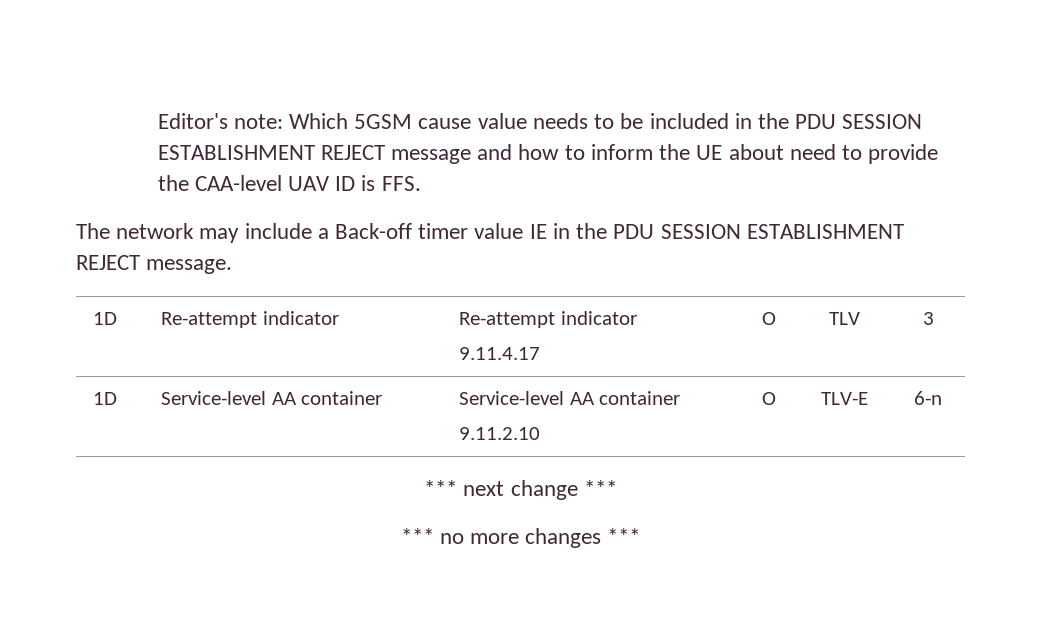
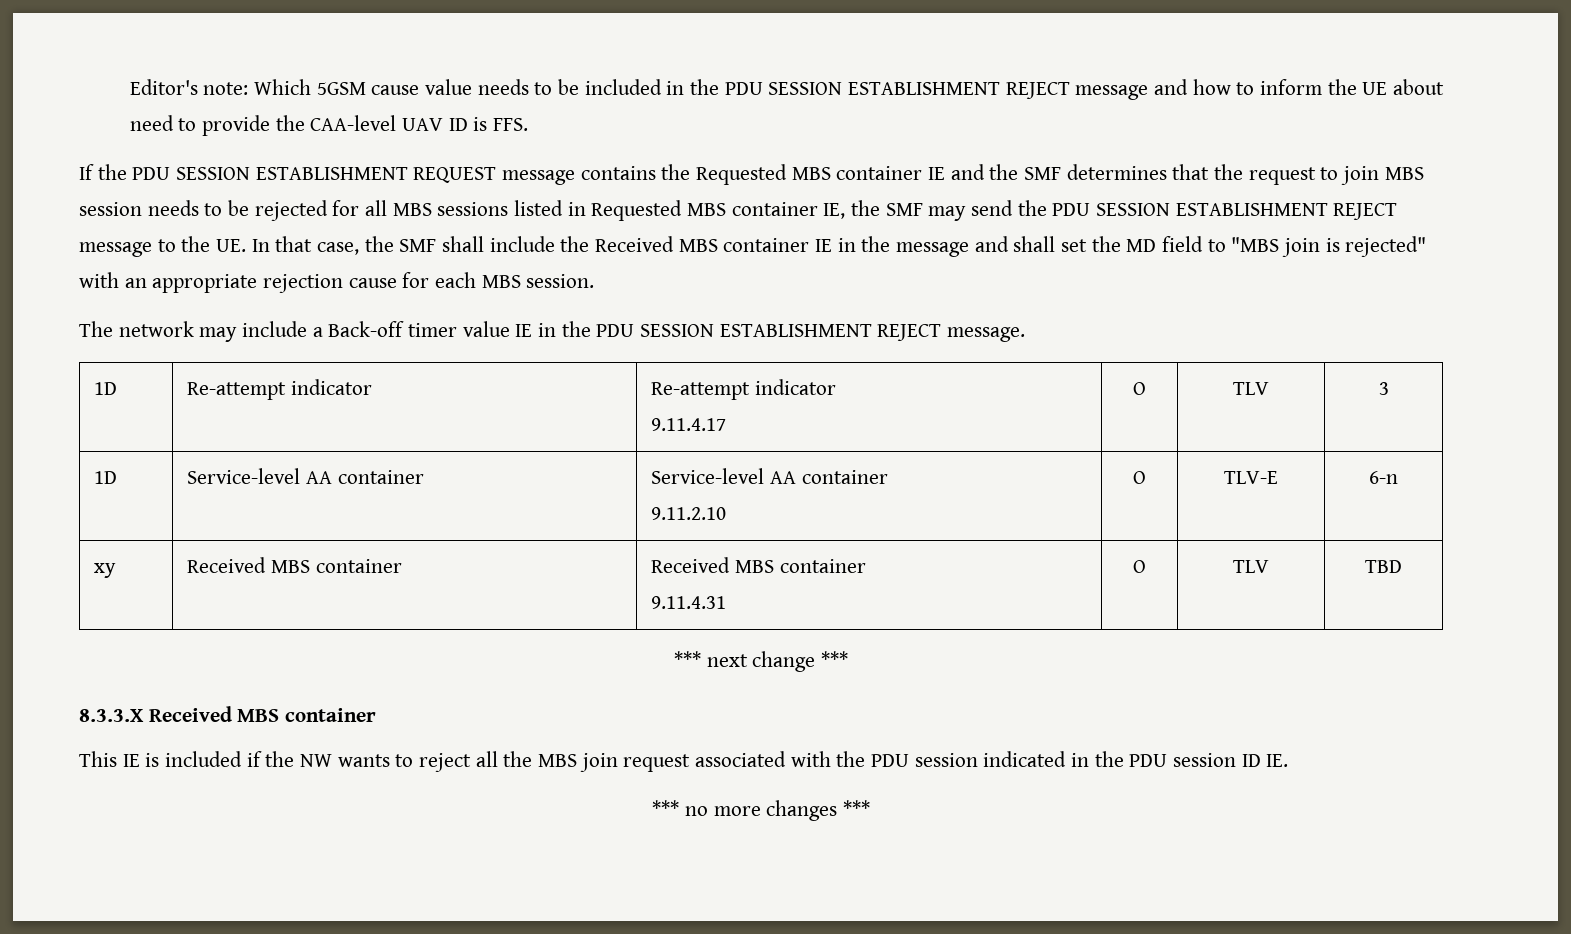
+ If the PDU SESSION ESTABLISHMENT REQUEST message contains the Requested MBS container IE and the SMF determines that the request to join MBS session needs to be rejected for all MBS sessions listed in Requested MBS container IE, the SMF may send the PDU SESSION ESTABLISHMENT REJECT message to the UE. In that case, the SMF shall include the Received MBS container IE in the message and shall set the MD field to "MBS join is rejected" with an appropriate rejection cause for each MBS session.
+ xy | Received MBS container | Received MBS container
+ 9.11.4.31 | O | TLV | TBD
  *** next change ***
+ 8.3.3.X Received MBS container
+ This IE is included if the NW wants to reject all the MBS join request associated with the PDU session indicated in the PDU session ID IE.

